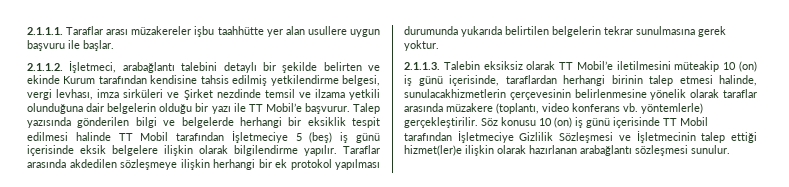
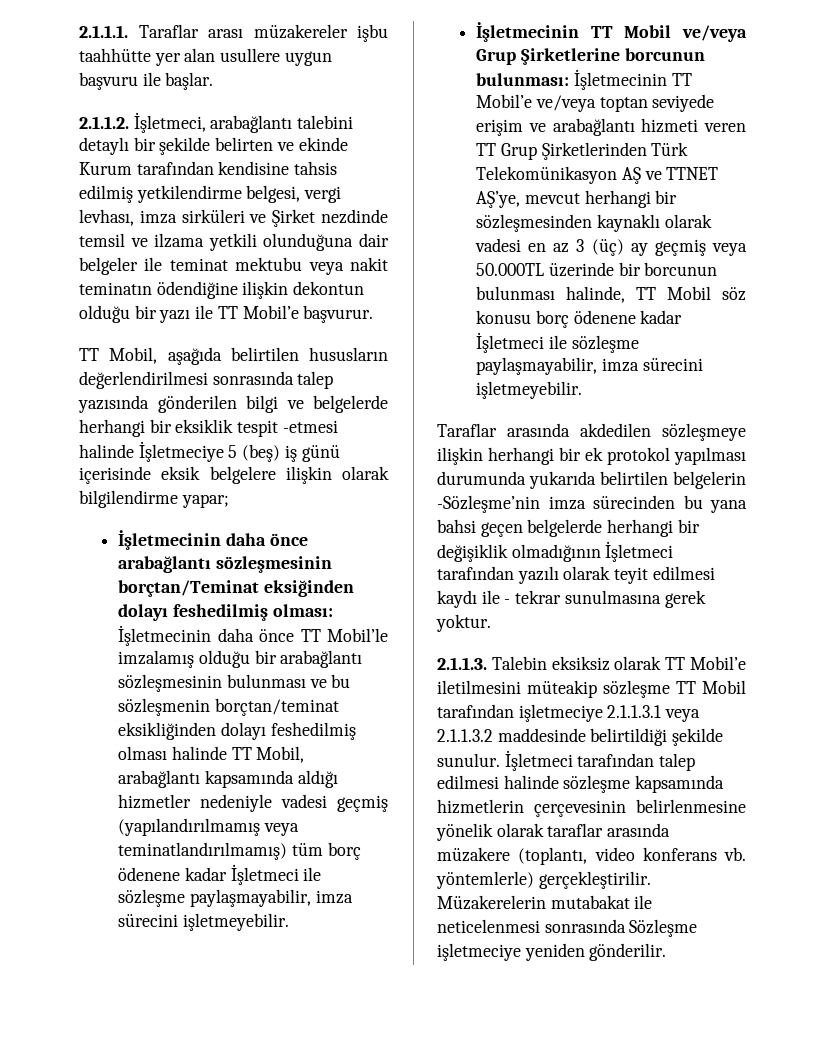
- 2.1.1.2. İşletmeci, arabağlantı talebini detaylı bir şekilde belirten ve ekinde Kurum tarafından kendisine tahsis edilmiş yetkilendirme belgesi, vergi levhası, imza sirküleri ve Şirket nezdinde temsil ve ilzama yetkili olunduğuna dair belgelerin olduğu bir yazı ile TT Mobil’e başvurur. Talep yazısında gönderilen bilgi ve belgelerde herhangi bir eksiklik tespit edilmesi halinde TT Mobil tarafından İşletmeciye 5 (beş) iş günü içerisinde eksik belgelere ilişkin olarak bilgilendirme yapılır. Taraflar arasında akdedilen sözleşmeye ilişkin herhangi bir ek protokol yapılması durumunda yukarıda belirtilen belgelerin tekrar sunulmasına gerek yoktur.
+ 2.1.1.2. İşletmeci, arabağlantı talebini detaylı bir şekilde belirten ve ekinde Kurum tarafından kendisine tahsis edilmiş yetkilendirme belgesi, vergi levhası, imza sirküleri ve Şirket nezdinde temsil ve ilzama yetkili olunduğuna dair belgeler ile teminat mektubu veya nakit teminatın ödendiğine ilişkin dekontun olduğu bir yazı ile TT Mobil’e başvurur.
+ TT Mobil, aşağıda belirtilen hususların değerlendirilmesi sonrasında talep yazısında gönderilen bilgi ve belgelerde herhangi bir eksiklik tespit -etmesi halinde İşletmeciye 5 (beş) iş günü içerisinde eksik belgelere ilişkin olarak bilgilendirme yapar;
+ İşletmecinin daha önce arabağlantı sözleşmesinin borçtan/Teminat eksiğinden dolayı feshedilmiş olması: İşletmecinin daha önce TT Mobil’le imzalamış olduğu bir arabağlantı sözleşmesinin bulunması ve bu sözleşmenin borçtan/teminat eksikliğinden dolayı feshedilmiş olması halinde TT Mobil, arabağlantı kapsamında aldığı hizmetler nedeniyle vadesi geçmiş (yapılandırılmamış veya teminatlandırılmamış) tüm borç ödenene kadar İşletmeci ile sözleşme paylaşmayabilir, imza sürecini işletmeyebilir.
+ İşletmecinin TT Mobil ve/veya Grup Şirketlerine borcunun bulunması: İşletmecinin TT Mobil’e ve/veya toptan seviyede erişim ve arabağlantı hizmeti veren TT Grup Şirketlerinden Türk Telekomünikasyon AŞ ve TTNET AŞ’ye, mevcut herhangi bir sözleşmesinden kaynaklı olarak vadesi en az 3 (üç) ay geçmiş veya 50.000TL üzerinde bir borcunun bulunması halinde, TT Mobil söz konusu borç ödenene kadar İşletmeci ile sözleşme paylaşmayabilir, imza sürecini işletmeyebilir.
+ Taraflar arasında akdedilen sözleşmeye ilişkin herhangi bir ek protokol yapılması durumunda yukarıda belirtilen belgelerin -Sözleşme’nin imza sürecinden bu yana bahsi geçen belgelerde herhangi bir değişiklik olmadığının İşletmeci tarafından yazılı olarak teyit edilmesi kaydı ile - tekrar sunulmasına gerek yoktur.
- 2.1.1.3. Talebin eksiksiz olarak TT Mobil’e iletilmesini müteakip 10 (on) iş günü içerisinde, taraflardan herhangi birinin talep etmesi halinde, sunulacakhizmetlerin çerçevesinin belirlenmesine yönelik olarak taraflar arasında müzakere (toplantı, video konferans vb. yöntemlerle) gerçekleştirilir.
+ 2.1.1.3. Talebin eksiksiz olarak TT Mobil’e iletilmesini müteakip sözleşme TT Mobil tarafından işletmeciye 2.1.1.3.1 veya 2.1.1.3.2 maddesinde belirtildiği şekilde sunulur. İşletmeci tarafından talep edilmesi halinde sözleşme kapsamında hizmetlerin çerçevesinin belirlenmesine yönelik olarak taraflar arasında müzakere (toplantı, video konferans vb. yöntemlerle) gerçekleştirilir.
- Söz konusu 10 (on) iş günü içerisinde TT Mobil tarafından İşletmeciye Gizlilik Sözleşmesi ve İşletmecinin talep ettiği hizmet(ler)e ilişkin olarak hazırlanan arabağlantı sözleşmesi sunulur.
+ Müzakerelerin mutabakat ile neticelenmesi sonrasında Sözleşme işletmeciye yeniden gönderilir.

